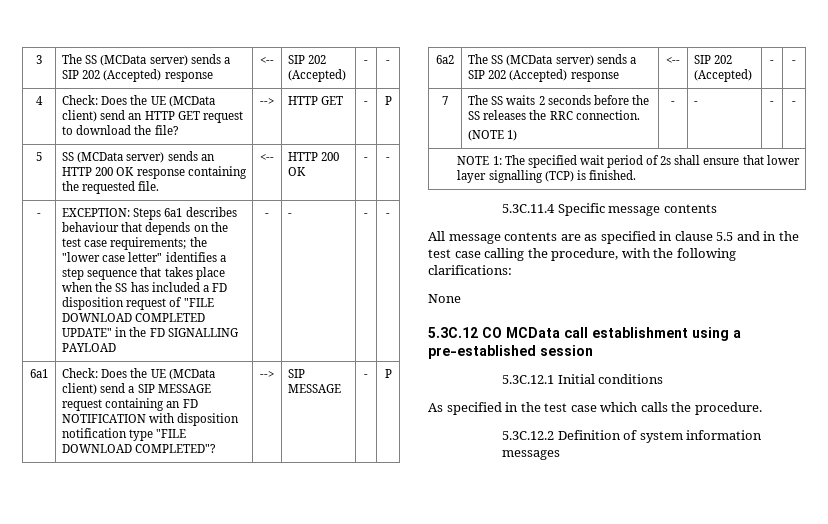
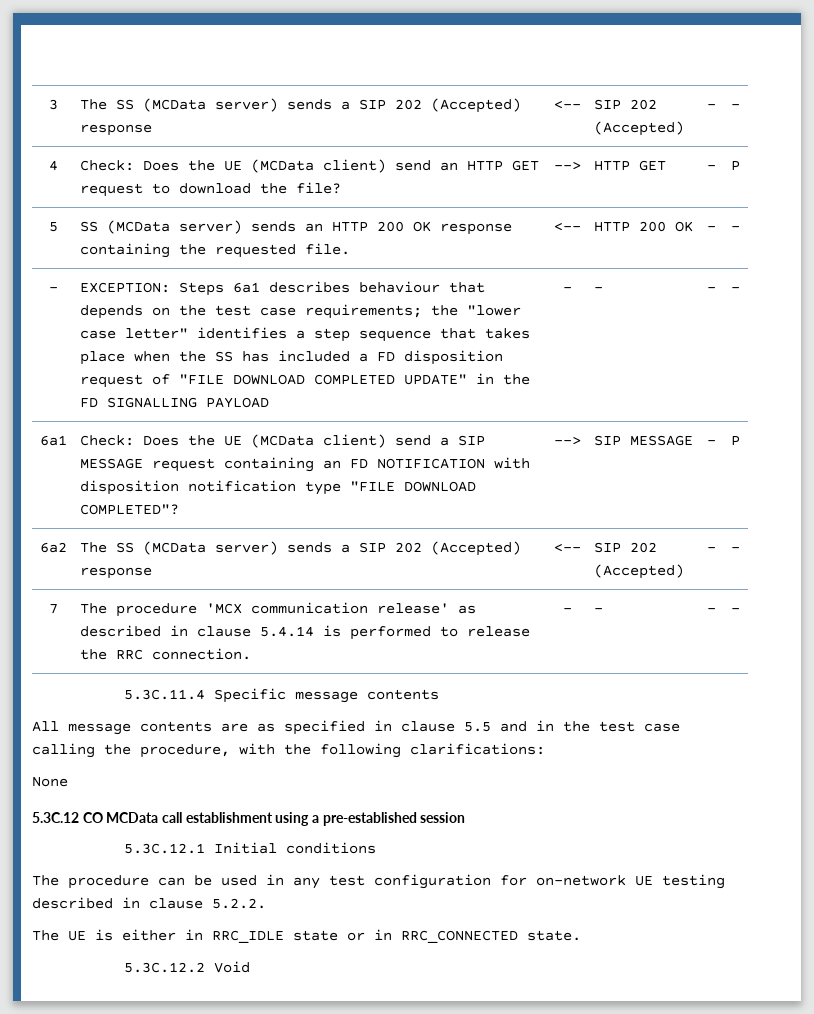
- 7 | The SS waits 2 seconds before the SS releases the RRC connection.
- (NOTE 1) | - | - | - | -
- NOTE 1: The specified wait period of 2s shall ensure that lower layer signalling (TCP) is finished.
+ 7 | The procedure 'MCX communication release' as described in clause 5.4.14 is performed to release the RRC connection. | - | - | - | -
- As specified in the test case which calls the procedure.
- 5.3C.12.2 Definition of system information messages
+ The procedure can be used in any test configuration for on-network UE testing described in clause 5.2.2.
+ The UE is either in RRC_IDLE state or in RRC_CONNECTED state.
+ 5.3C.12.2 Void

